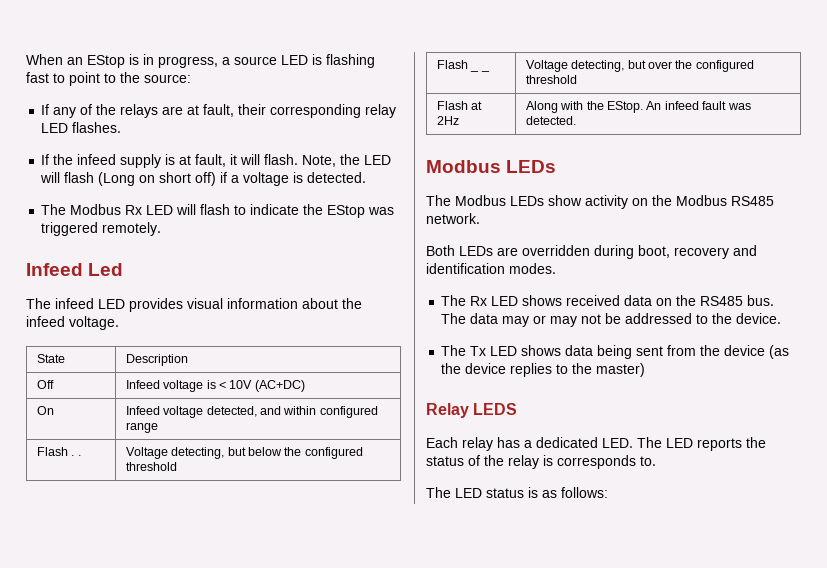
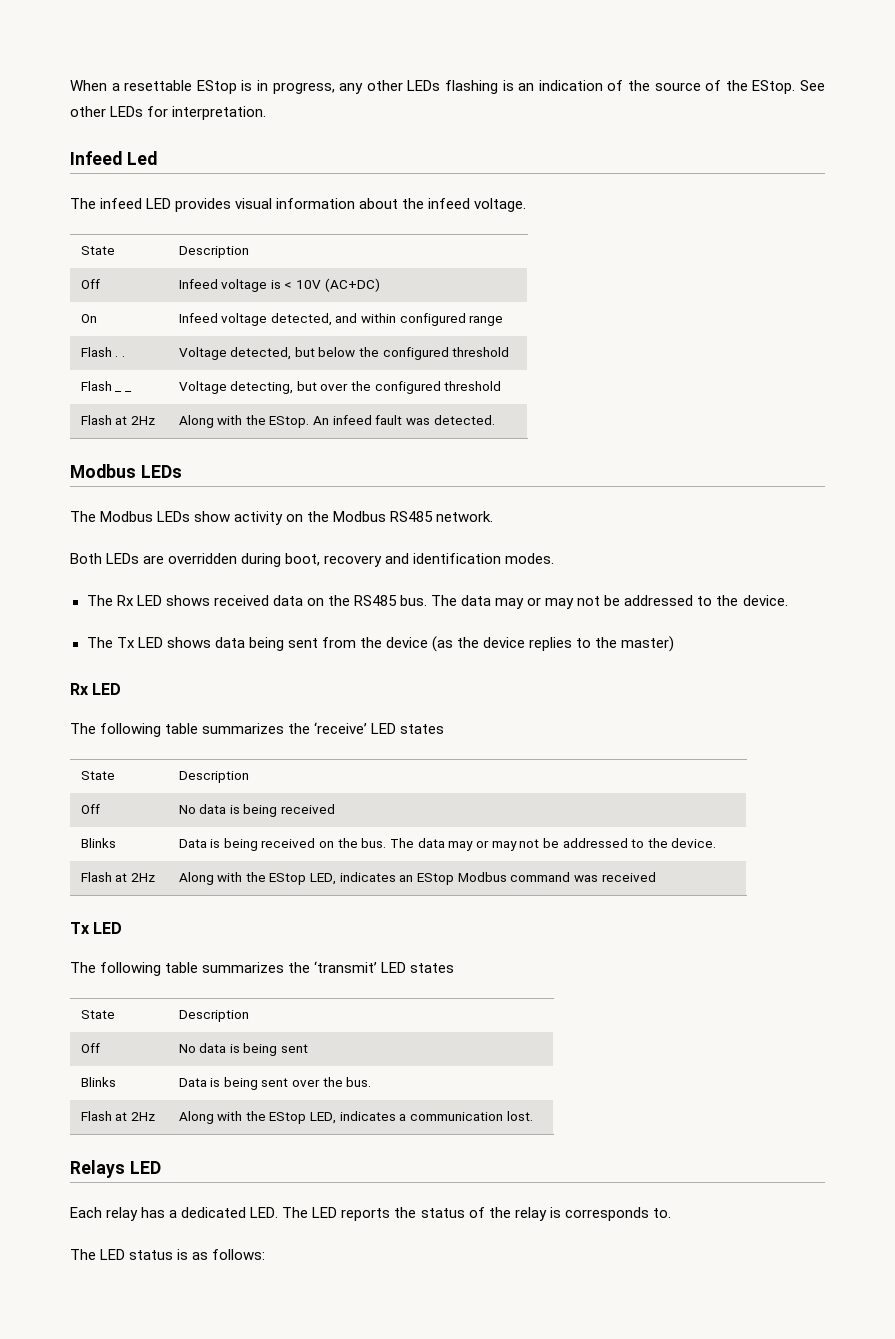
- When an EStop is in progress, a source LED is flashing fast to point to the source:
- If any of the relays are at fault, their corresponding relay LED flashes.
- If the infeed supply is at fault, it will flash. Note, the LED will flash (Long on short off) if a voltage is detected.
- The Modbus Rx LED will flash to indicate the EStop was triggered remotely.
+ When a resettable EStop is in progress, any other LEDs flashing is an indication of the source of the EStop. See other LEDs for interpretation.
- Flash . . | Voltage detecting, but below the configured threshold
+ Flash . . | Voltage detected, but below the configured threshold
  The Tx LED shows data being sent from the device (as the device replies to the master)
- Relay LEDS
+ Rx LED
+ The following table summarizes the ‘receive’ LED states
+ State | Description
+ Off | No data is being received
+ Blinks | Data is being received on the bus. The data may or may not be addressed to the device.
+ Flash at 2Hz | Along with the EStop LED, indicates an EStop Modbus command was received
+ Tx LED
+ The following table summarizes the ‘transmit’ LED states
+ State | Description
+ Off | No data is being sent
+ Blinks | Data is being sent over the bus.
+ Flash at 2Hz | Along with the EStop LED, indicates a communication lost.
+ Relays LED

